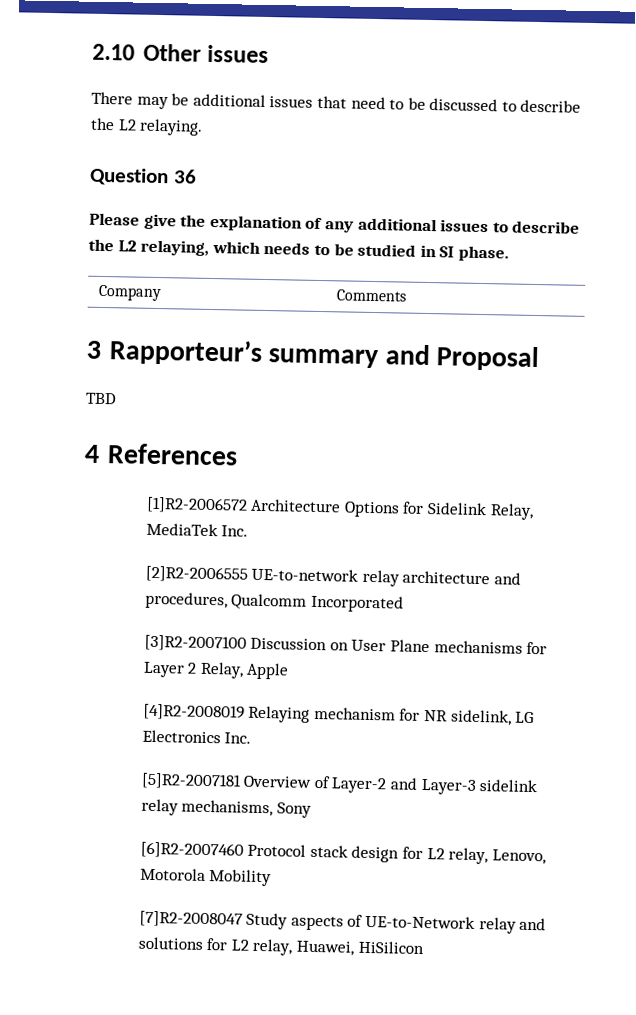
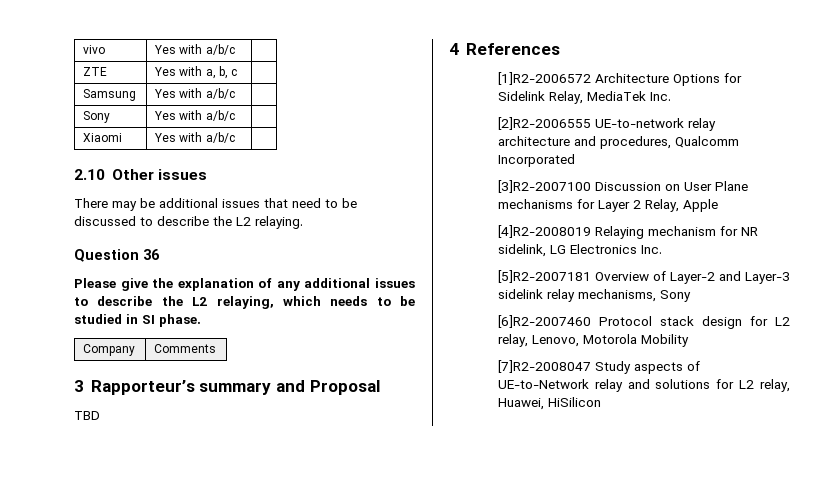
+ vivo | Yes with a/b/c |
+ ZTE | Yes with a, b, c |
+ Samsung | Yes with a/b/c |
+ Sony | Yes with a/b/c |
+ Xiaomi | Yes with a/b/c |

